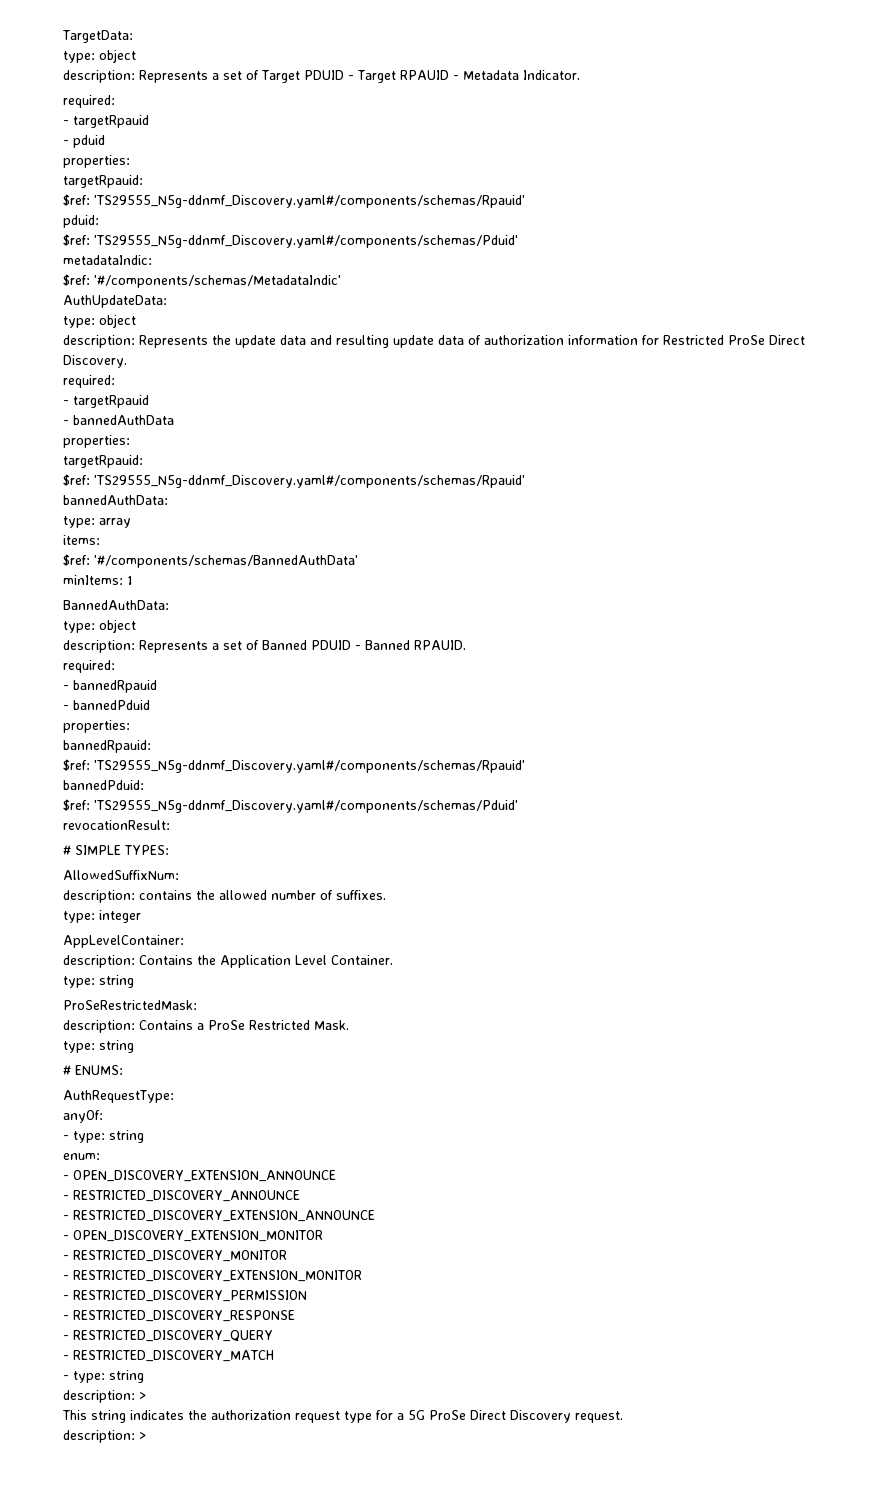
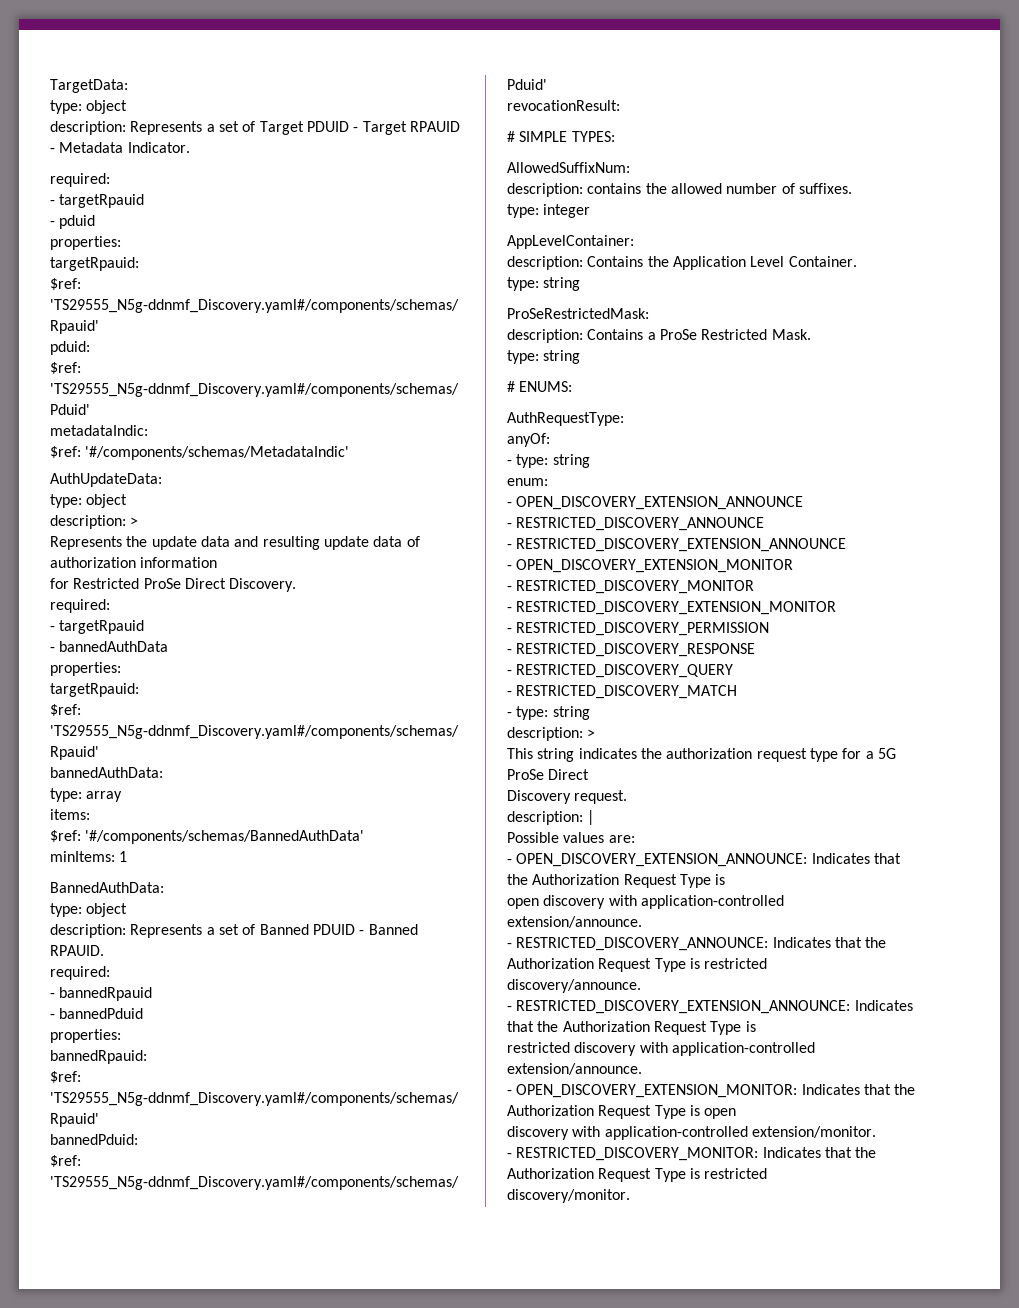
  AuthUpdateData:
  type: object
- description: Represents the update data and resulting update data of authorization information for Restricted ProSe Direct Discovery.
+ description: >
+ Represents the update data and resulting update data of authorization information
+ for Restricted ProSe Direct Discovery.
- This string indicates the authorization request type for a 5G ProSe Direct Discovery request.
- description: >
+ This string indicates the authorization request type for a 5G ProSe Direct
+ Discovery request.
+ description: |
+ Possible values are:
+ - OPEN_DISCOVERY_EXTENSION_ANNOUNCE: Indicates that the Authorization Request Type is
+ open discovery with application-controlled extension/announce.
+ - RESTRICTED_DISCOVERY_ANNOUNCE: Indicates that the Authorization Request Type is restricted
+ discovery/announce.
+ - RESTRICTED_DISCOVERY_EXTENSION_ANNOUNCE: Indicates that the Authorization Request Type is
+ restricted discovery with application-controlled extension/announce.
+ - OPEN_DISCOVERY_EXTENSION_MONITOR: Indicates that the Authorization Request Type is open
+ discovery with application-controlled extension/monitor.
+ - RESTRICTED_DISCOVERY_MONITOR: Indicates that the Authorization Request Type is restricted
+ discovery/monitor.

